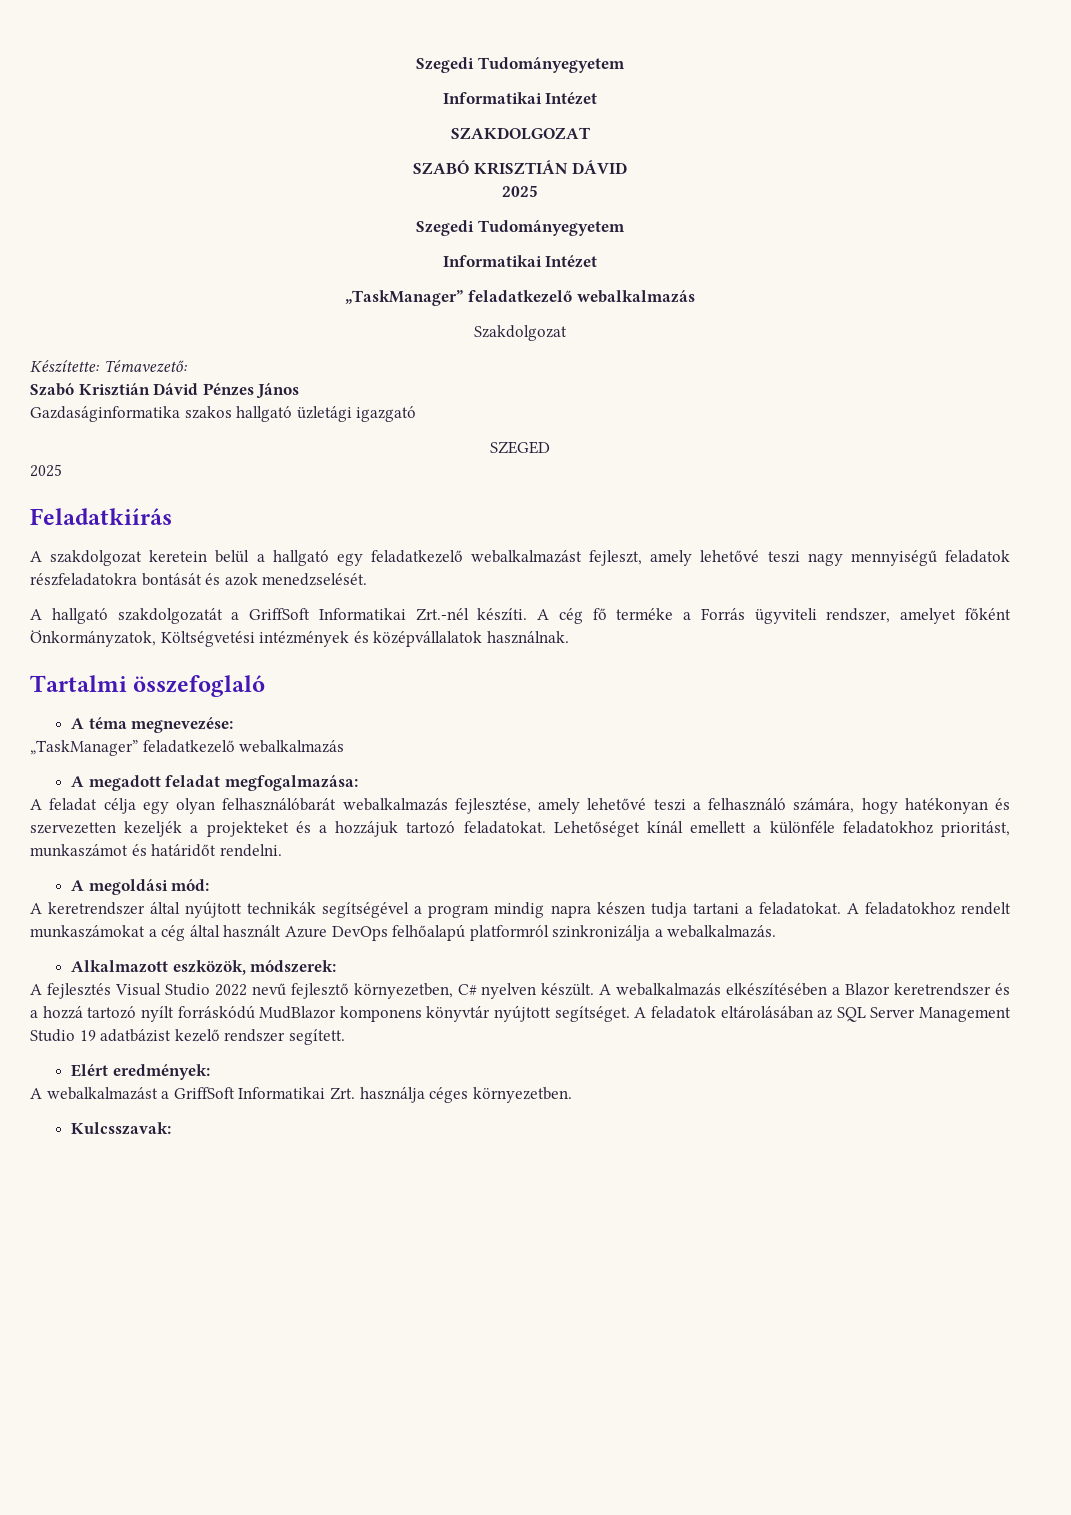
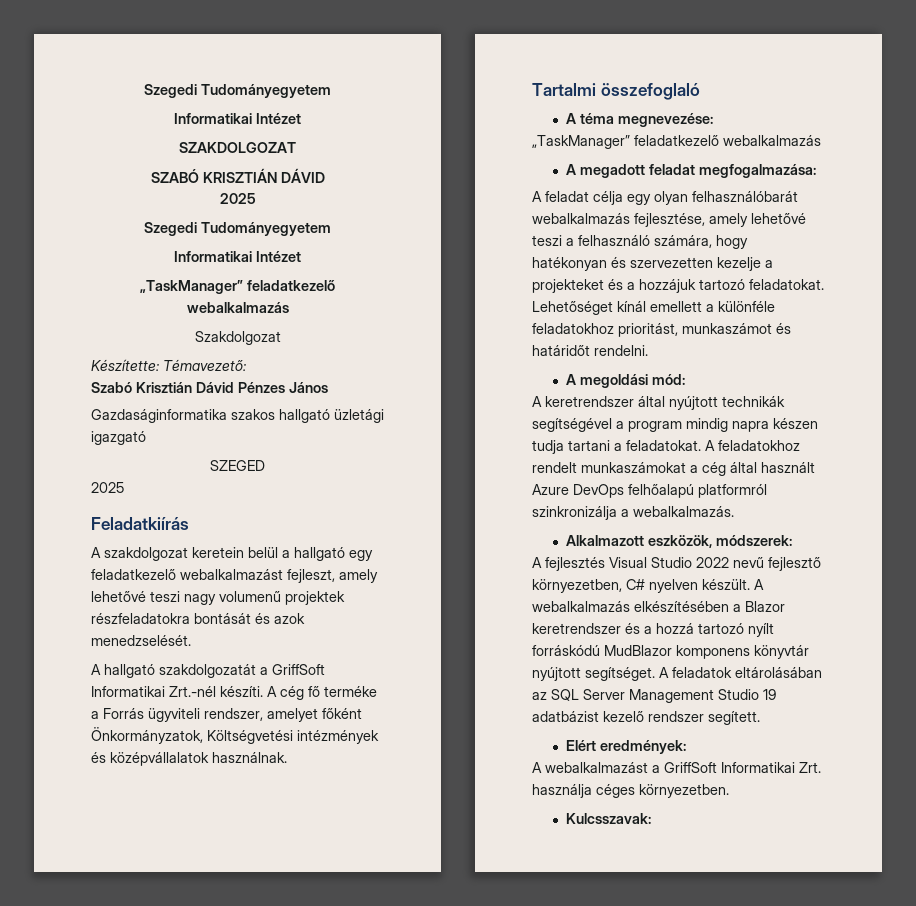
- A szakdolgozat keretein belül a hallgató egy feladatkezelő webalkalmazást fejleszt, amely lehetővé teszi nagy mennyiségű feladatok részfeladatokra bontását és azok menedzselését.
+ A szakdolgozat keretein belül a hallgató egy feladatkezelő webalkalmazást fejleszt, amely lehetővé teszi nagy volumenű projektek részfeladatokra bontását és azok menedzselését.
- A feladat célja egy olyan felhasználóbarát webalkalmazás fejlesztése, amely lehetővé teszi a felhasználó számára, hogy hatékonyan és szervezetten kezeljék a projekteket és a hozzájuk tartozó feladatokat.
+ A feladat célja egy olyan felhasználóbarát webalkalmazás fejlesztése, amely lehetővé teszi a felhasználó számára, hogy hatékonyan és szervezetten kezelje a projekteket és a hozzájuk tartozó feladatokat.

